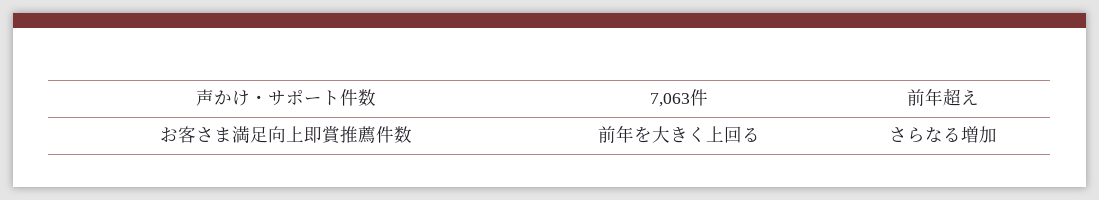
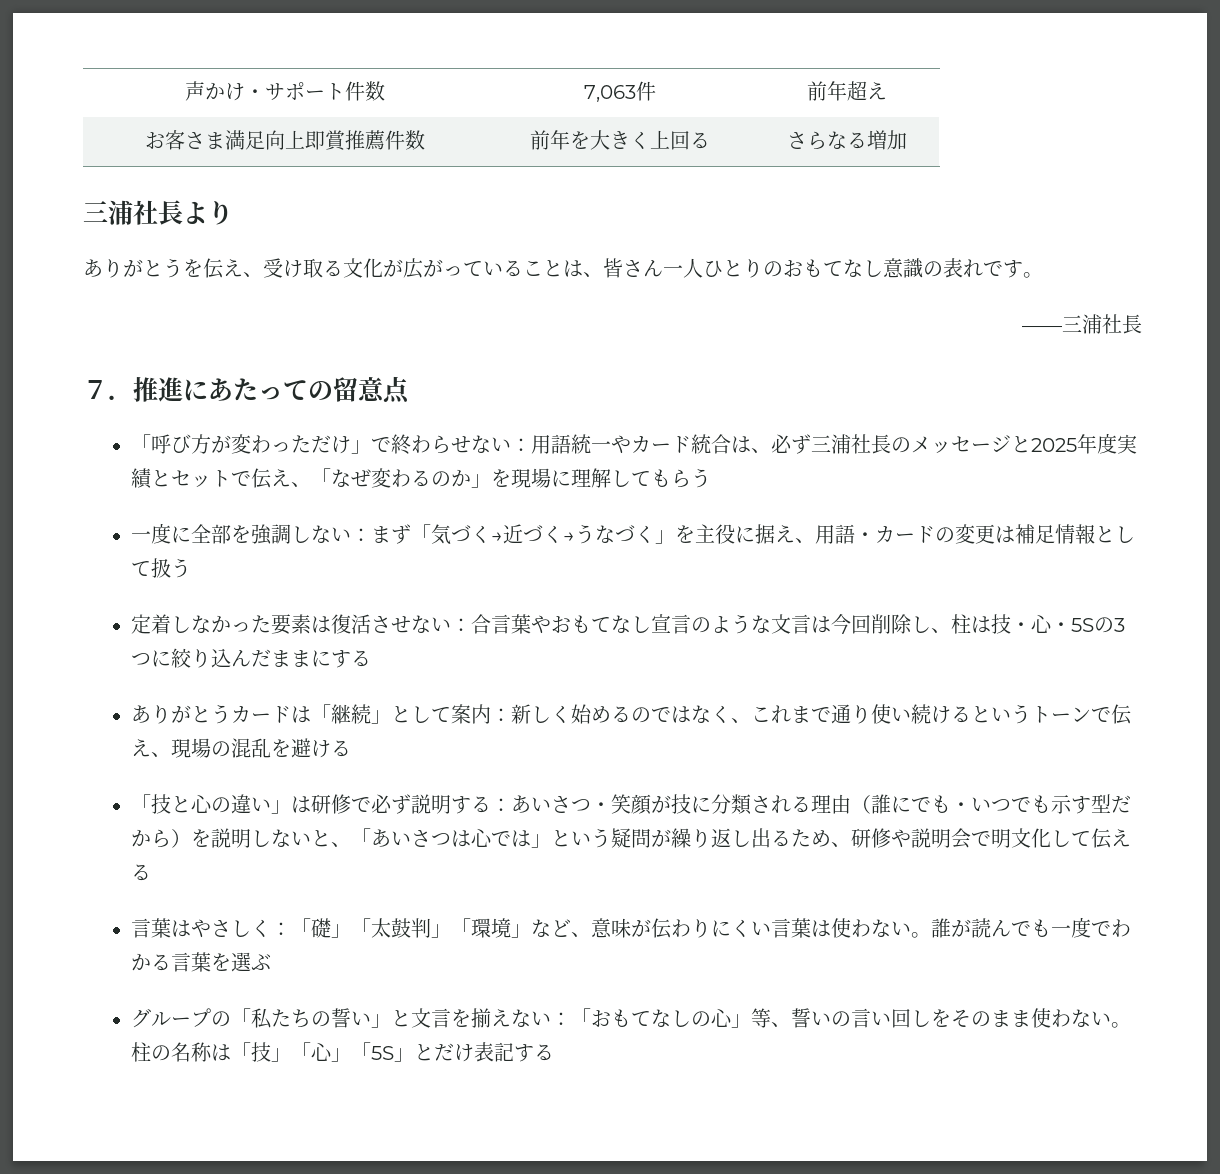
+ 三浦社長より
+ ありがとうを伝え、受け取る文化が広がっていることは、皆さん一人ひとりのおもてなし意識の表れです。
+ ――三浦社長
+ ７．推進にあたっての留意点
+ 「呼び方が変わっただけ」で終わらせない：用語統一やカード統合は、必ず三浦社長のメッセージと2025年度実績とセットで伝え、「なぜ変わるのか」を現場に理解してもらう
+ 一度に全部を強調しない：まず「気づく→近づく→うなづく」を主役に据え、用語・カードの変更は補足情報として扱う
+ 定着しなかった要素は復活させない：合言葉やおもてなし宣言のような文言は今回削除し、柱は技・心・5Sの3つに絞り込んだままにする
+ ありがとうカードは「継続」として案内：新しく始めるのではなく、これまで通り使い続けるというトーンで伝え、現場の混乱を避ける
+ 「技と心の違い」は研修で必ず説明する：あいさつ・笑顔が技に分類される理由（誰にでも・いつでも示す型だから）を説明しないと、「あいさつは心では」という疑問が繰り返し出るため、研修や説明会で明文化して伝える
+ 言葉はやさしく：「礎」「太鼓判」「環境」など、意味が伝わりにくい言葉は使わない。誰が読んでも一度でわかる言葉を選ぶ
+ グループの「私たちの誓い」と文言を揃えない：「おもてなしの心」等、誓いの言い回しをそのまま使わない。柱の名称は「技」「心」「5S」とだけ表記する

